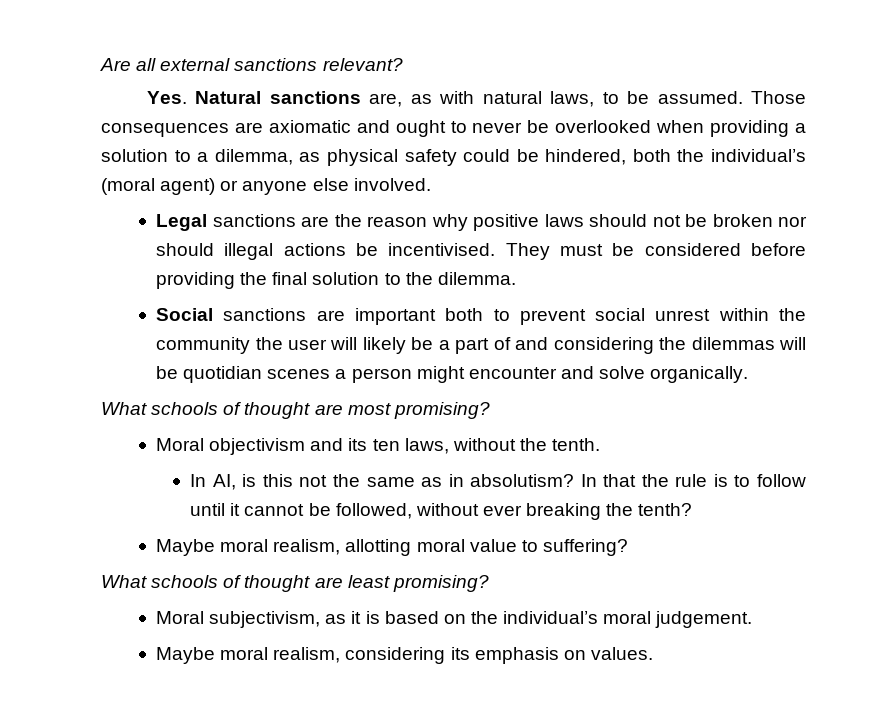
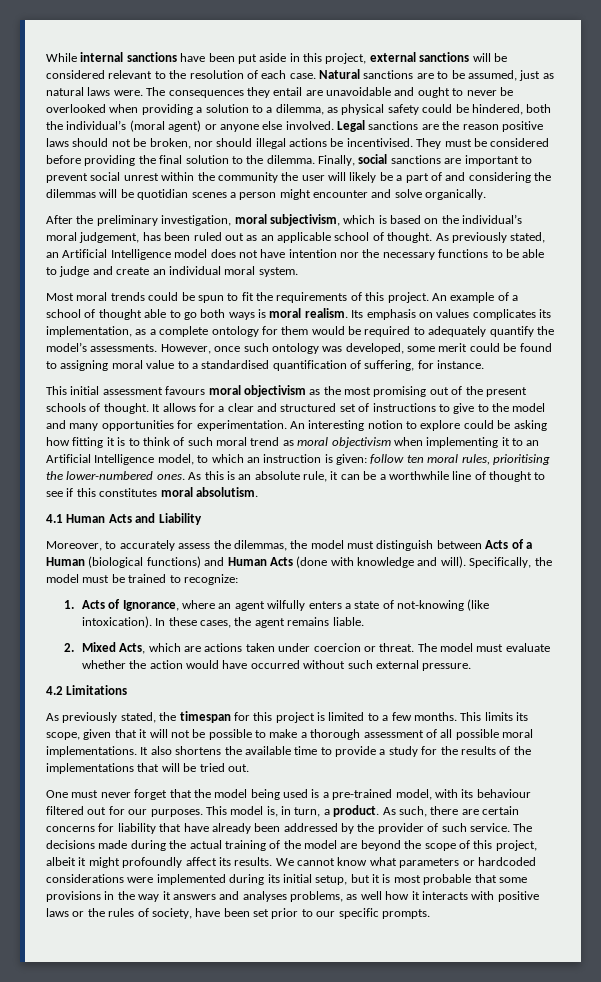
- Are all external sanctions relevant?
- Yes. Natural sanctions are, as with natural laws, to be assumed. Those consequences are axiomatic and ought to never be overlooked when providing a solution to a dilemma, as physical safety could be hindered, both the individual’s (moral agent) or anyone else involved.
- Legal sanctions are the reason why positive laws should not be broken nor should illegal actions be incentivised.
+ While internal sanctions have been put aside in this project, external sanctions will be considered relevant to the resolution of each case. Natural sanctions are to be assumed, just as natural laws were. The consequences they entail are unavoidable and ought to never be overlooked when providing a solution to a dilemma, as physical safety could be hindered, both the individual’s (moral agent) or anyone else involved. Legal sanctions are the reason positive laws should not be broken, nor should illegal actions be incentivised.
- They must be considered before providing the final solution to the dilemma.
- Social sanctions are important both to prevent social unrest within the community the user will likely be a part of and considering the dilemmas will be quotidian scenes a person might encounter and solve organically.
+ They must be considered before providing the final solution to the dilemma. Finally, social sanctions are important to prevent social unrest within the community the user will likely be a part of and considering the dilemmas will be quotidian scenes a person might encounter and solve organically.
- What schools of thought are most promising?
- Moral objectivism and its ten laws, without the tenth.
- In AI, is this not the same as in absolutism? In that the rule is to follow until it cannot be followed, without ever breaking the tenth?
- Maybe moral realism, allotting moral value to suffering?
- What schools of thought are least promising?
- Moral subjectivism, as it is based on the individual’s moral judgement.
- Maybe moral realism, considering its emphasis on values.
+ After the preliminary investigation, moral subjectivism, which is based on the individual’s moral judgement, has been ruled out as an applicable school of thought. As previously stated, an Artificial Intelligence model does not have intention nor the necessary functions to be able to judge and create an individual moral system.
+ Most moral trends could be spun to fit the requirements of this project. An example of a school of thought able to go both ways is moral realism. Its emphasis on values complicates its implementation, as a complete ontology for them would be required to adequately quantify the model’s assessments. However, once such ontology was developed, some merit could be found to assigning moral value to a standardised quantification of suffering, for instance.
+ This initial assessment favours moral objectivism as the most promising out of the present schools of thought. It allows for a clear and structured set of instructions to give to the model and many opportunities for experimentation. An interesting notion to explore could be asking how fitting it is to think of such moral trend as moral objectivism when implementing it to an Artificial Intelligence model, to which an instruction is given: follow ten moral rules, prioritising the lower-numbered ones. As this is an absolute rule, it can be a worthwhile line of thought to see if this constitutes moral absolutism.
+ 4.1 Human Acts and Liability
+ Moreover, to accurately assess the dilemmas, the model must distinguish between Acts of a Human (biological functions) and Human Acts (done with knowledge and will). Specifically, the model must be trained to recognize:
+ 1. Acts of Ignorance, where an agent wilfully enters a state of not-knowing (like intoxication). In these cases, the agent remains liable.
+ 2. Mixed Acts, which are actions taken under coercion or threat. The model must evaluate whether the action would have occurred without such external pressure.
+ 4.2 Limitations
+ As previously stated, the timespan for this project is limited to a few months. This limits its scope, given that it will not be possible to make a thorough assessment of all possible moral implementations. It also shortens the available time to provide a study for the results of the implementations that will be tried out.
+ One must never forget that the model being used is a pre-trained model, with its behaviour filtered out for our purposes. This model is, in turn, a product. As such, there are certain concerns for liability that have already been addressed by the provider of such service. The decisions made during the actual training of the model are beyond the scope of this project, albeit it might profoundly affect its results. We cannot know what parameters or hardcoded considerations were implemented during its initial setup, but it is most probable that some provisions in the way it answers and analyses problems, as well how it interacts with positive laws or the rules of society, have been set prior to our specific prompts.

